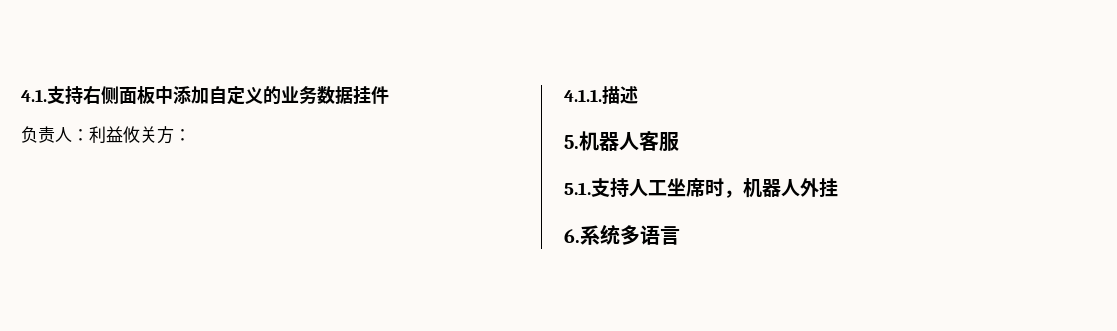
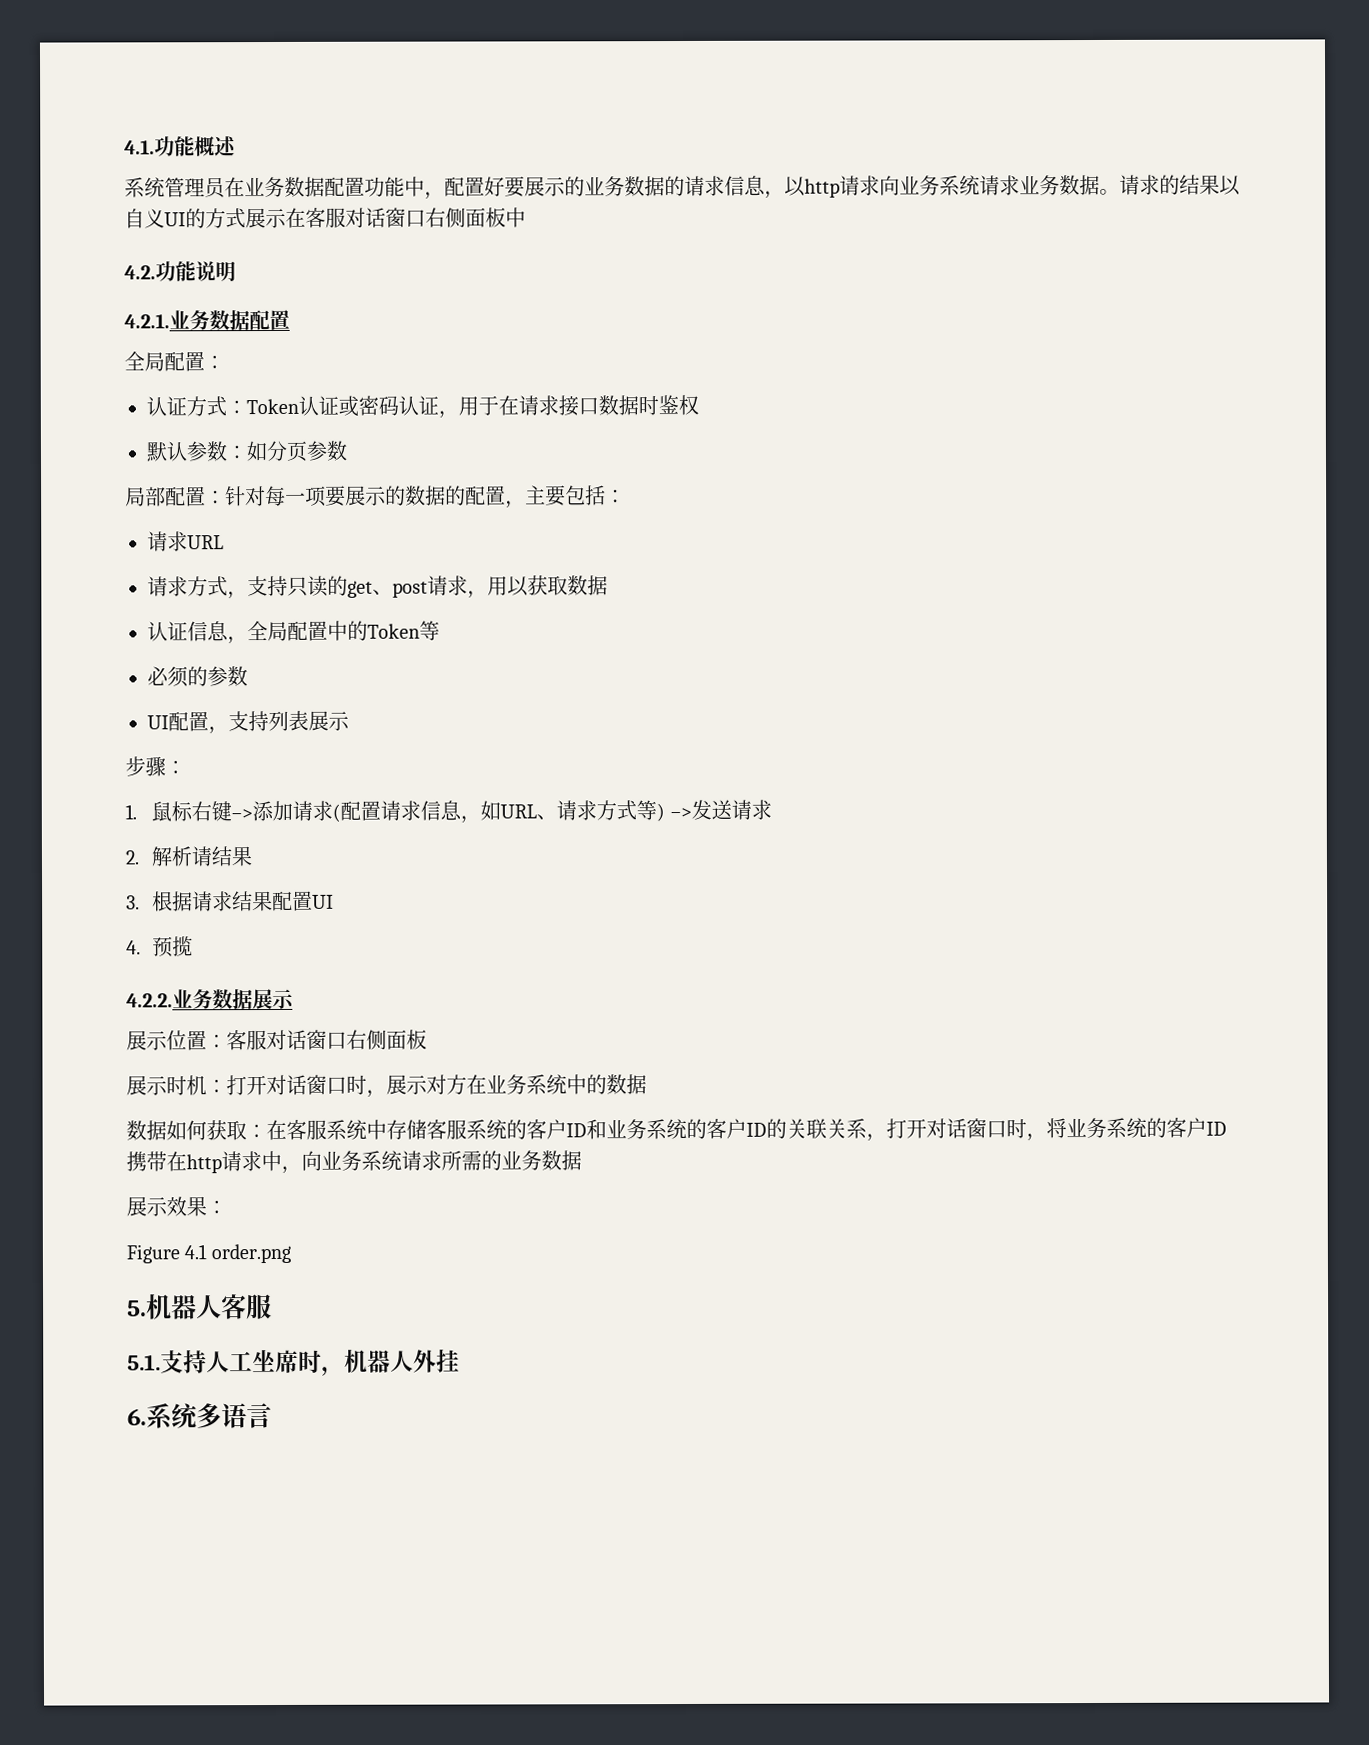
- 4.1.支持右侧面板中添加自定义的业务数据挂件
- 负责人：利益攸关方：
- 4.1.1.描述
+ 4.1.功能概述
+ 系统管理员在业务数据配置功能中，配置好要展示的业务数据的请求信息，以http请求向业务系统请求业务数据。请求的结果以自义UI的方式展示在客服对话窗口右侧面板中
+ 4.2.功能说明
+ 4.2.1.业务数据配置
+ 全局配置：
+ 认证方式：Token认证或密码认证，用于在请求接口数据时鉴权
+ 默认参数：如分页参数
+ 局部配置：针对每一项要展示的数据的配置，主要包括：
+ 请求URL
+ 请求方式，支持只读的get、post请求，用以获取数据
+ 认证信息，全局配置中的Token等
+ 必须的参数
+ UI配置，支持列表展示
+ 步骤：
+ 1.鼠标右键–>添加请求(配置请求信息，如URL、请求方式等) –>发送请求
+ 2.解析请结果
+ 3.根据请求结果配置UI
+ 4.预揽
+ 4.2.2.业务数据展示
+ 展示位置：客服对话窗口右侧面板
+ 展示时机：打开对话窗口时，展示对方在业务系统中的数据
+ 数据如何获取：在客服系统中存储客服系统的客户ID和业务系统的客户ID的关联关系，打开对话窗口时，将业务系统的客户ID携带在http请求中，向业务系统请求所需的业务数据
+ 展示效果：
+ Figure 4.1 order.png

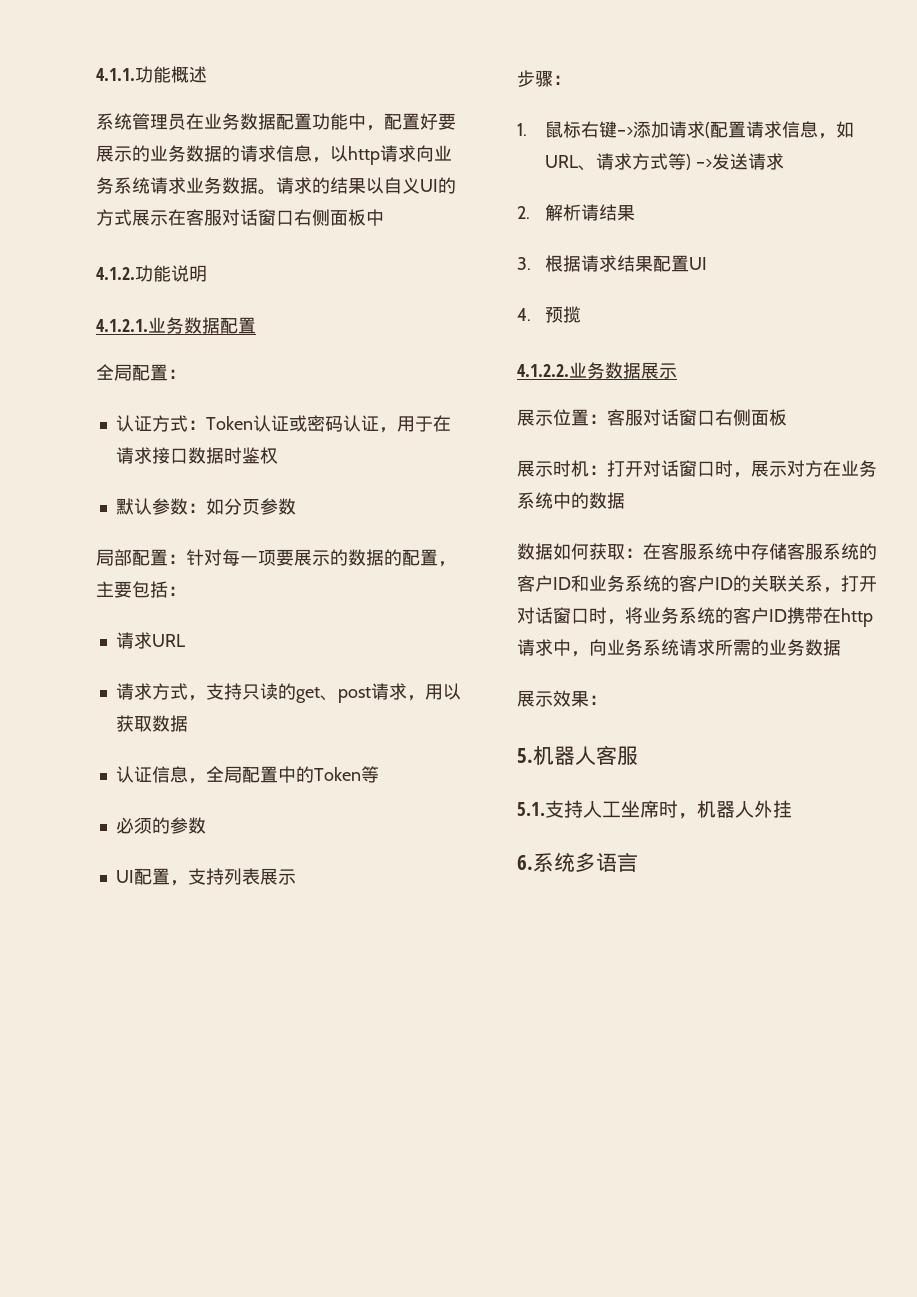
- 4.1.功能概述
+ 4.1.1.功能概述
- 4.2.功能说明
+ 4.1.2.功能说明
- 4.2.1.业务数据配置
+ 4.1.2.1.业务数据配置
- 4.2.2.业务数据展示
+ 4.1.2.2.业务数据展示
- Figure 4.1 order.png

